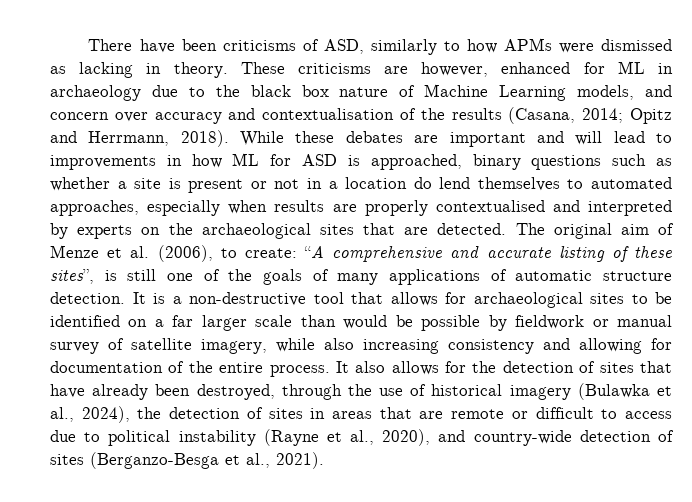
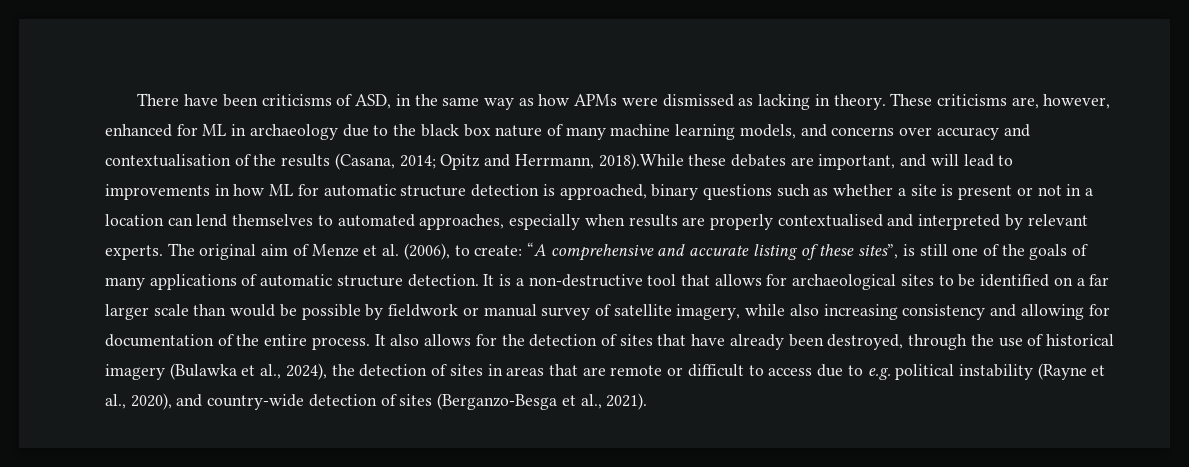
- There have been criticisms of ASD, similarly to how APMs were dismissed as lacking in theory.
+ There have been criticisms of ASD, in the same way as how APMs were dismissed as lacking in theory.
- These criticisms are however, enhanced for ML in archaeology due to the black box nature of Machine Learning models, and concern over accuracy and contextualisation of the results (Casana, 2014;
+ These criticisms are, however, enhanced for ML in archaeology due to the black box nature of many machine learning models, and concerns over accuracy and contextualisation of the results (Casana, 2014;
- Opitz and Herrmann, 2018). While these debates are important and will lead to improvements in how ML for ASD is approached, binary questions such as whether a site is present or not in a location do lend themselves to automated approaches, especially when results are properly contextualised and interpreted by experts on the archaeological sites that are detected.
+ Opitz and Herrmann, 2018).While these debates are important, and will lead to improvements in how ML for automatic structure detection is approached, binary questions such as whether a site is present or not in a location can lend themselves to automated approaches, especially when results are properly contextualised and interpreted by relevant experts.
- It also allows for the detection of sites that have already been destroyed, through the use of historical imagery (Bulawka et al., 2024), the detection of sites in areas that are remote or difficult to access due to political instability (Rayne et al., 2020), and country-wide detection of sites (Berganzo-Besga et al., 2021).
+ It also allows for the detection of sites that have already been destroyed, through the use of historical imagery (Bulawka et al., 2024), the detection of sites in areas that are remote or difficult to access due to e.g. political instability (Rayne et al., 2020), and country-wide detection of sites (Berganzo-Besga et al., 2021).

